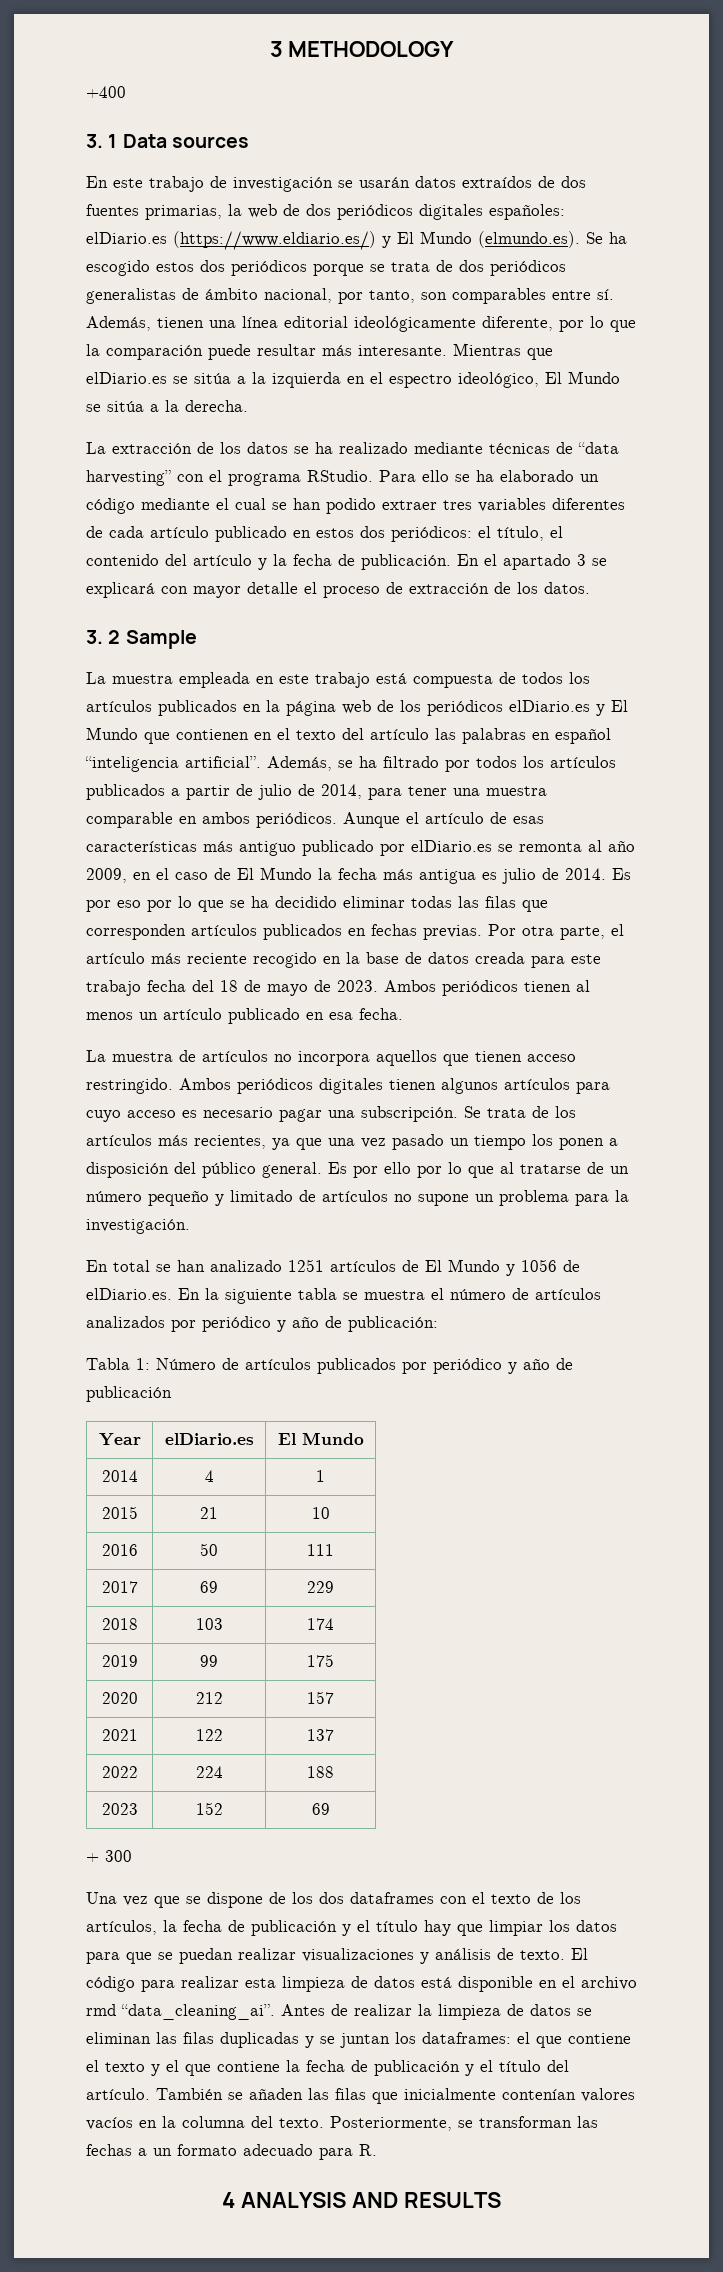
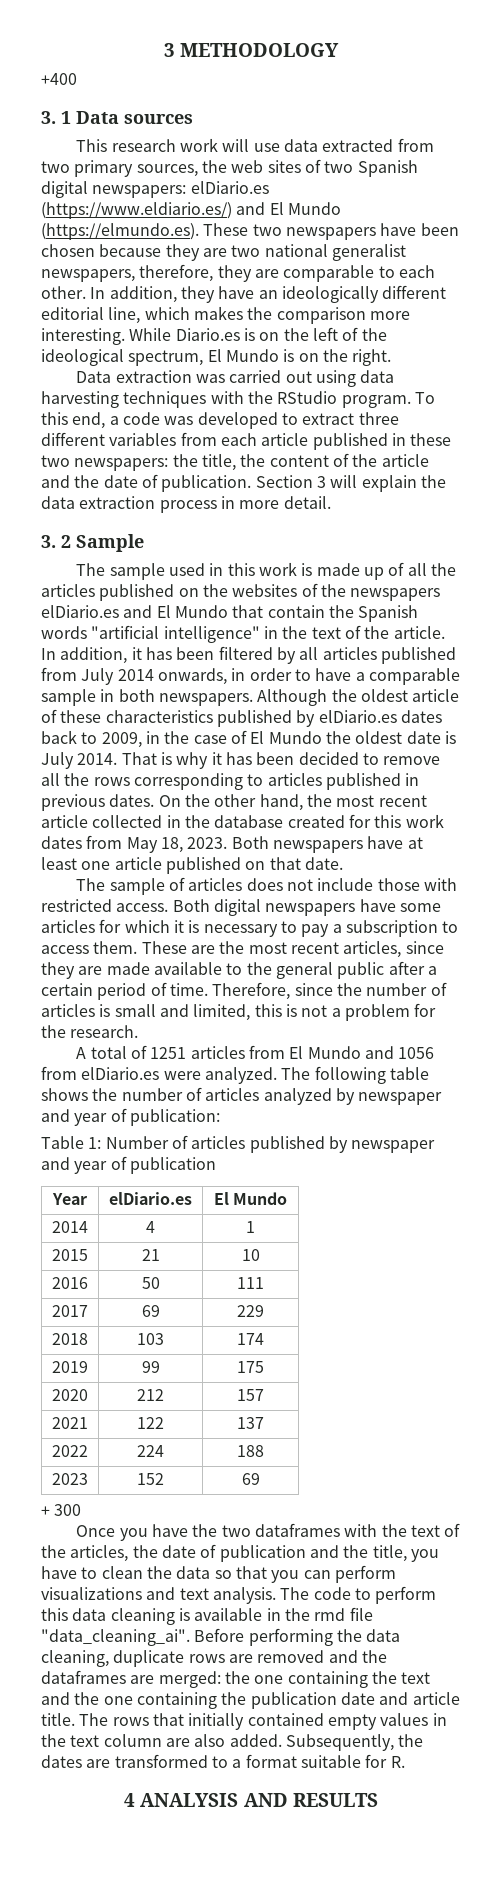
- En este trabajo de investigación se usarán datos extraídos de dos fuentes primarias, la web de dos periódicos digitales españoles: elDiario.es (https://www.eldiario.es/) y El Mundo (elmundo.es). Se ha escogido estos dos periódicos porque se trata de dos periódicos generalistas de ámbito nacional, por tanto, son comparables entre sí. Además, tienen una línea editorial ideológicamente diferente, por lo que la comparación puede resultar más interesante. Mientras que elDiario.es se sitúa a la izquierda en el espectro ideológico, El Mundo se sitúa a la derecha.
- La extracción de los datos se ha realizado mediante técnicas de “data harvesting” con el programa RStudio. Para ello se ha elaborado un código mediante el cual se han podido extraer tres variables diferentes de cada artículo publicado en estos dos periódicos: el título, el contenido del artículo y la fecha de publicación. En el apartado 3 se explicará con mayor detalle el proceso de extracción de los datos.
+ This research work will use data extracted from two primary sources, the web sites of two Spanish digital newspapers: elDiario.es (https://www.eldiario.es/) and El Mundo (https://elmundo.es). These two newspapers have been chosen because they are two national generalist newspapers, therefore, they are comparable to each other. In addition, they have an ideologically different editorial line, which makes the comparison more interesting. While Diario.es is on the left of the ideological spectrum, El Mundo is on the right.
+ Data extraction was carried out using data harvesting techniques with the RStudio program. To this end, a code was developed to extract three different variables from each article published in these two newspapers: the title, the content of the article and the date of publication. Section 3 will explain the data extraction process in more detail.
  3. 2 Sample
- La muestra empleada en este trabajo está compuesta de todos los artículos publicados en la página web de los periódicos elDiario.es y El Mundo que contienen en el texto del artículo las palabras en español “inteligencia artificial”. Además, se ha filtrado por todos los artículos publicados a partir de julio de 2014, para tener una muestra comparable en ambos periódicos. Aunque el artículo de esas características más antiguo publicado por elDiario.es se remonta al año 2009, en el caso de El Mundo la fecha más antigua es julio de 2014. Es por eso por lo que se ha decidido eliminar todas las filas que corresponden artículos publicados en fechas previas. Por otra parte, el artículo más reciente recogido en la base de datos creada para este trabajo fecha del 18 de mayo de 2023. Ambos periódicos tienen al menos un artículo publicado en esa fecha.
- La muestra de artículos no incorpora aquellos que tienen acceso restringido. Ambos periódicos digitales tienen algunos artículos para cuyo acceso es necesario pagar una subscripción. Se trata de los artículos más recientes, ya que una vez pasado un tiempo los ponen a disposición del público general. Es por ello por lo que al tratarse de un número pequeño y limitado de artículos no supone un problema para la investigación.
- En total se han analizado 1251 artículos de El Mundo y 1056 de elDiario.es. En la siguiente tabla se muestra el número de artículos analizados por periódico y año de publicación:
- Tabla 1: Número de artículos publicados por periódico y año de publicación
+ The sample used in this work is made up of all the articles published on the websites of the newspapers elDiario.es and El Mundo that contain the Spanish words "artificial intelligence" in the text of the article. In addition, it has been filtered by all articles published from July 2014 onwards, in order to have a comparable sample in both newspapers. Although the oldest article of these characteristics published by elDiario.es dates back to 2009, in the case of El Mundo the oldest date is July 2014. That is why it has been decided to remove all the rows corresponding to articles published in previous dates. On the other hand, the most recent article collected in the database created for this work dates from May 18, 2023. Both newspapers have at least one article published on that date.
+ The sample of articles does not include those with restricted access. Both digital newspapers have some articles for which it is necessary to pay a subscription to access them. These are the most recent articles, since they are made available to the general public after a certain period of time. Therefore, since the number of articles is small and limited, this is not a problem for the research.
+ A total of 1251 articles from El Mundo and 1056 from elDiario.es were analyzed. The following table shows the number of articles analyzed by newspaper and year of publication:
+ Table 1: Number of articles published by newspaper and year of publication
- Una vez que se dispone de los dos dataframes con el texto de los artículos, la fecha de publicación y el título hay que limpiar los datos para que se puedan realizar visualizaciones y análisis de texto. El código para realizar esta limpieza de datos está disponible en el archivo rmd “data_cleaning_ai”. Antes de realizar la limpieza de datos se eliminan las filas duplicadas y se juntan los dataframes: el que contiene el texto y el que contiene la fecha de publicación y el título del artículo. También se añaden las filas que inicialmente contenían valores vacíos en la columna del texto. Posteriormente, se transforman las fechas a un formato adecuado para R.
+ Once you have the two dataframes with the text of the articles, the date of publication and the title, you have to clean the data so that you can perform visualizations and text analysis. The code to perform this data cleaning is available in the rmd file "data_cleaning_ai". Before performing the data cleaning, duplicate rows are removed and the dataframes are merged: the one containing the text and the one containing the publication date and article title. The rows that initially contained empty values in the text column are also added. Subsequently, the dates are transformed to a format suitable for R.

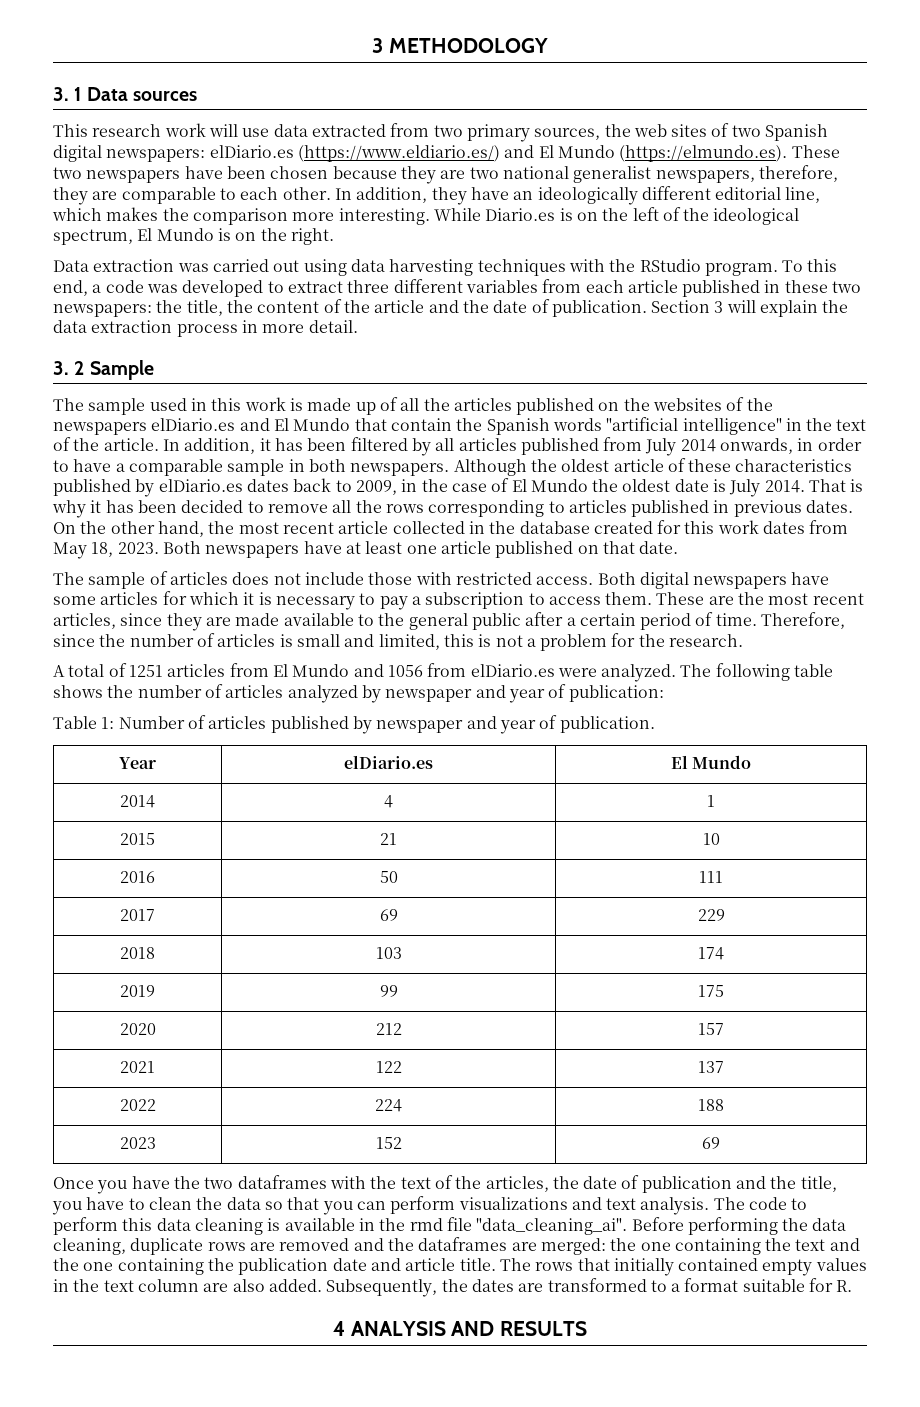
- +400
- Table 1: Number of articles published by newspaper and year of publication
+ Table 1: Number of articles published by newspaper and year of publication.
- + 300

